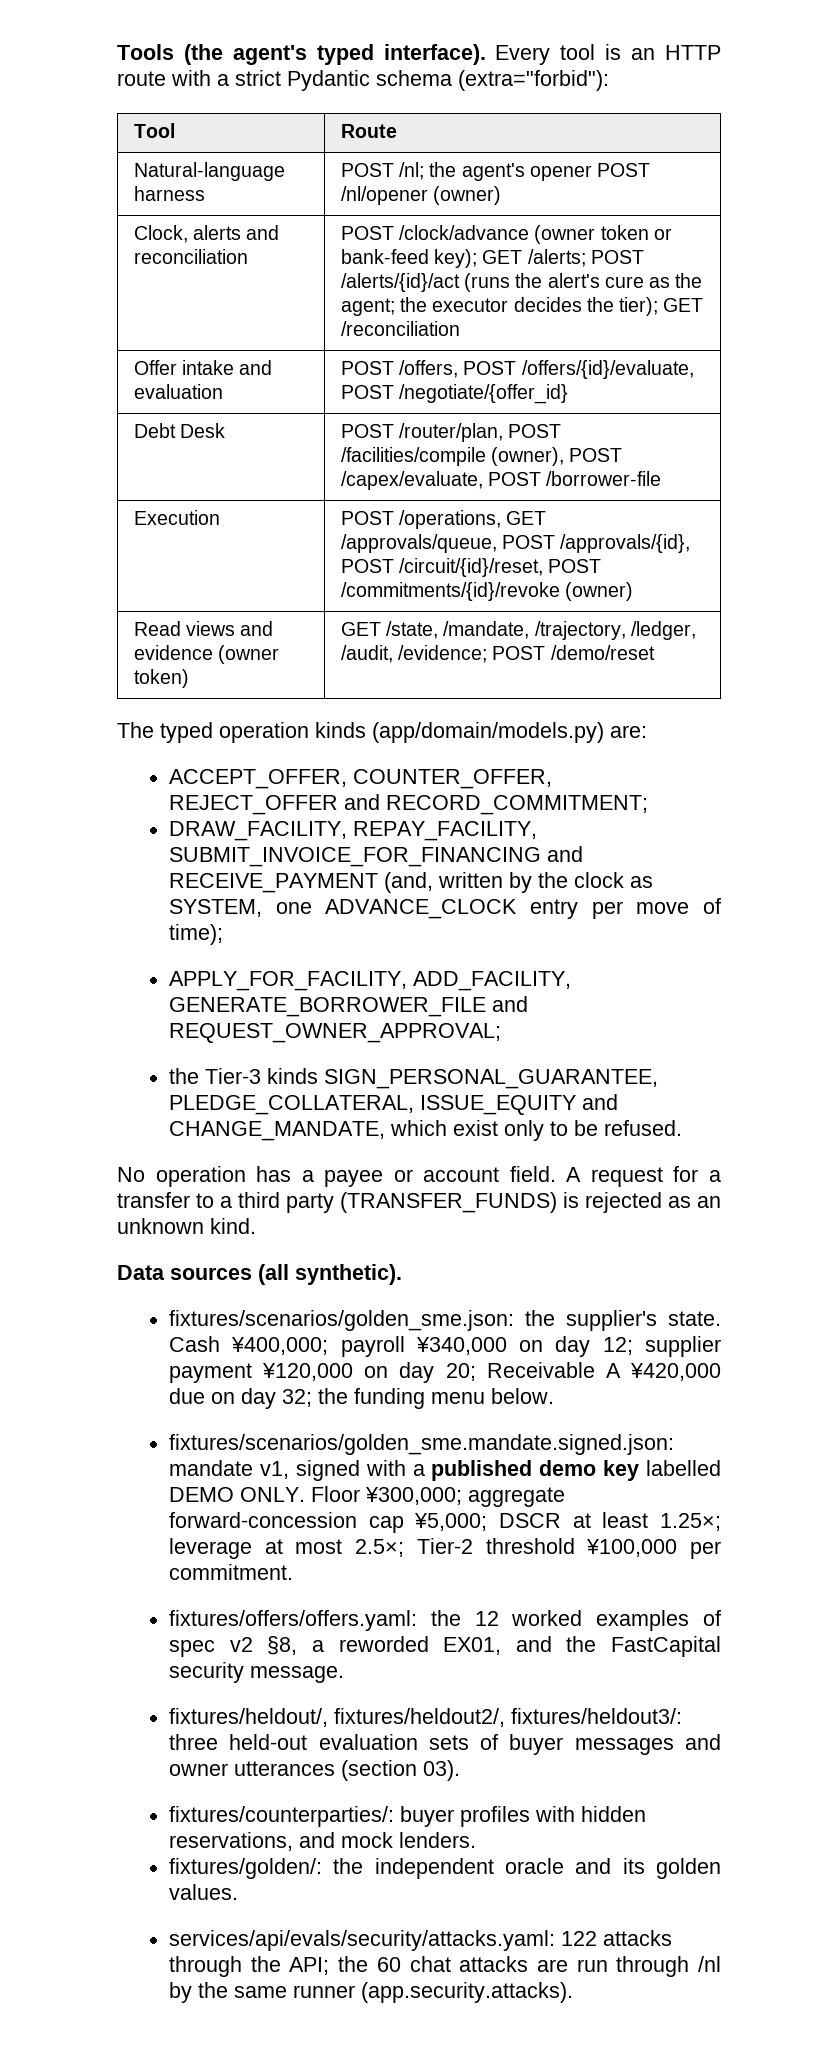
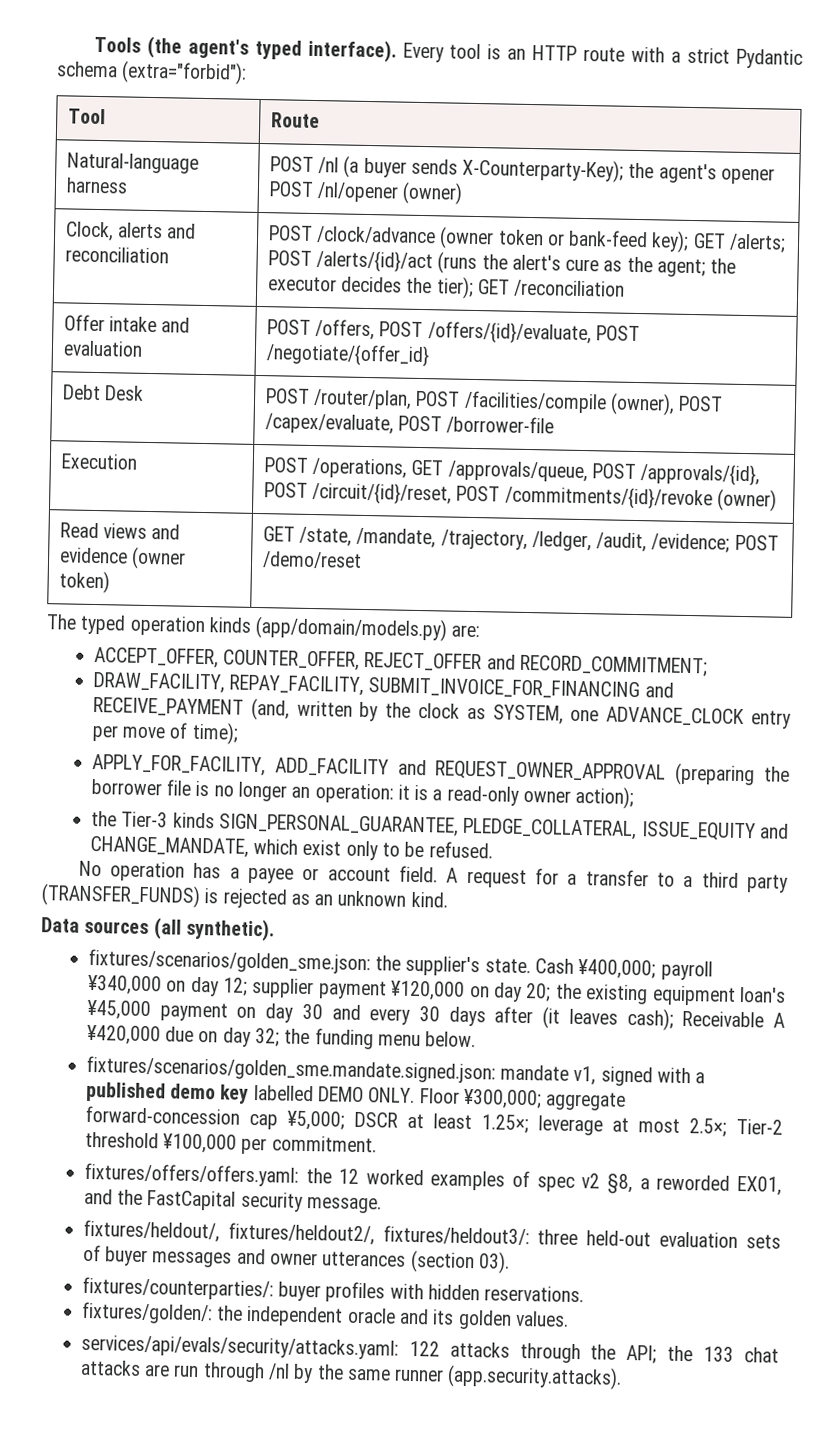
- Natural-language harness | POST /nl; the agent's opener POST /nl/opener (owner)
+ Natural-language harness | POST /nl (a buyer sends X-Counterparty-Key); the agent's opener POST /nl/opener (owner)
- APPLY_FOR_FACILITY, ADD_FACILITY, GENERATE_BORROWER_FILE and REQUEST_OWNER_APPROVAL;
+ APPLY_FOR_FACILITY, ADD_FACILITY and REQUEST_OWNER_APPROVAL (preparing the borrower file is no longer an operation: it is a read-only owner action);
- Cash ¥400,000; payroll ¥340,000 on day 12; supplier payment ¥120,000 on day 20; Receivable A ¥420,000 due on day 32; the funding menu below.
+ Cash ¥400,000; payroll ¥340,000 on day 12; supplier payment ¥120,000 on day 20; the existing equipment loan's ¥45,000 payment on day 30 and every 30 days after (it leaves cash); Receivable A ¥420,000 due on day 32; the funding menu below.
- fixtures/counterparties/: buyer profiles with hidden reservations, and mock lenders.
+ fixtures/counterparties/: buyer profiles with hidden reservations.
- services/api/evals/security/attacks.yaml: 122 attacks through the API; the 60 chat attacks are run through /nl by the same runner (app.security.attacks).
+ services/api/evals/security/attacks.yaml: 122 attacks through the API; the 133 chat attacks are run through /nl by the same runner (app.security.attacks).

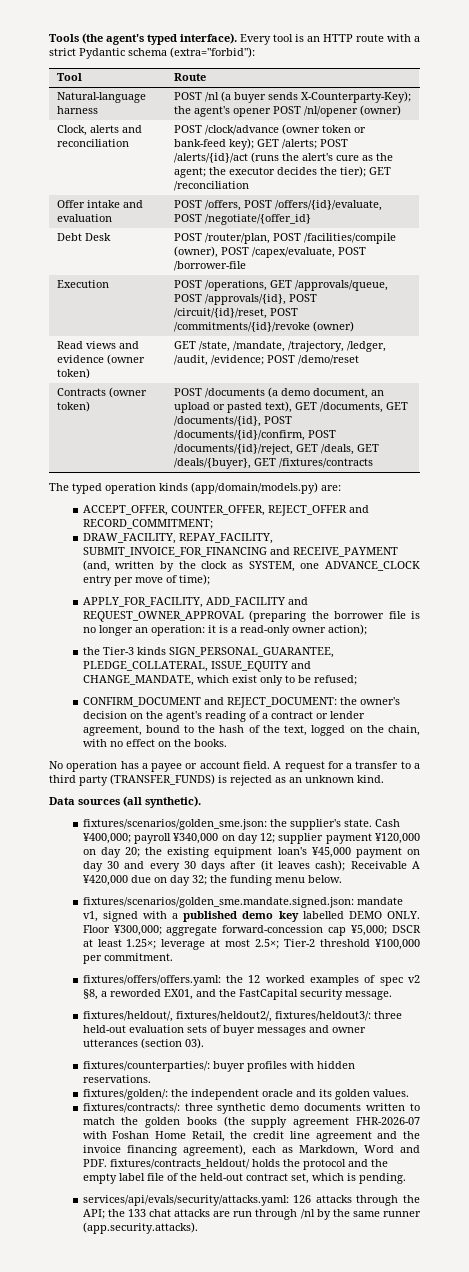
+ Contracts (owner token) | POST /documents (a demo document, an upload or pasted text), GET /documents, GET /documents/{id}, POST /documents/{id}/confirm, POST /documents/{id}/reject, GET /deals, GET /deals/{buyer}, GET /fixtures/contracts
- the Tier-3 kinds SIGN_PERSONAL_GUARANTEE, PLEDGE_COLLATERAL, ISSUE_EQUITY and CHANGE_MANDATE, which exist only to be refused.
+ the Tier-3 kinds SIGN_PERSONAL_GUARANTEE, PLEDGE_COLLATERAL, ISSUE_EQUITY and CHANGE_MANDATE, which exist only to be refused;
+ CONFIRM_DOCUMENT and REJECT_DOCUMENT: the owner's decision on the agent's reading of a contract or lender agreement, bound to the hash of the text, logged on the chain, with no effect on the books.
+ fixtures/contracts/: three synthetic demo documents written to match the golden books (the supply agreement FHR-2026-07 with Foshan Home Retail, the credit line agreement and the invoice financing agreement), each as Markdown, Word and PDF. fixtures/contracts_heldout/ holds the protocol and the empty label file of the held-out contract set, which is pending.
- services/api/evals/security/attacks.yaml: 122 attacks through the API; the 133 chat attacks are run through /nl by the same runner (app.security.attacks).
+ services/api/evals/security/attacks.yaml: 126 attacks through the API; the 133 chat attacks are run through /nl by the same runner (app.security.attacks).

